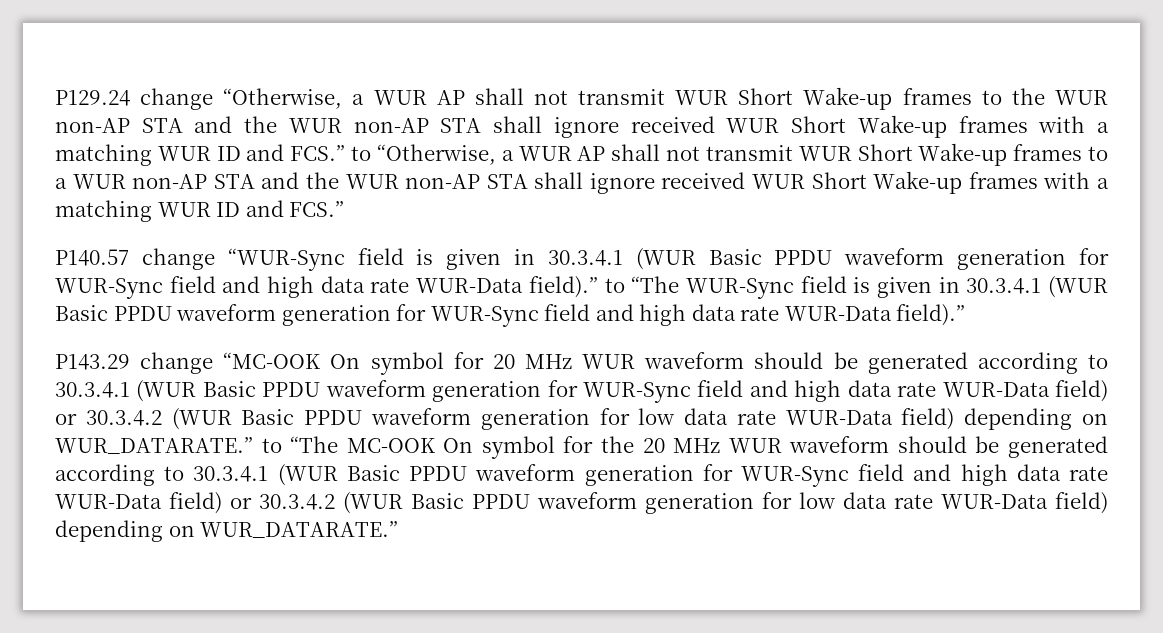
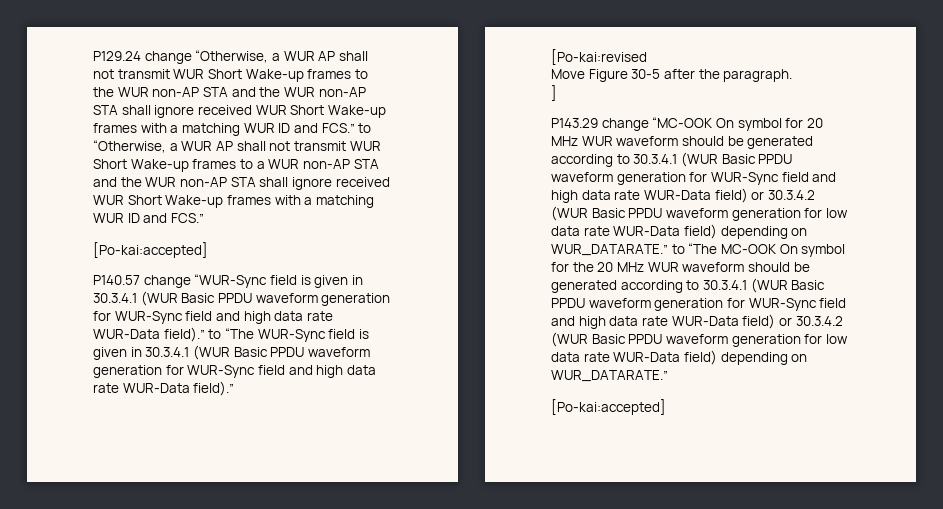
  P129.24 change “Otherwise, a WUR AP shall not transmit WUR Short Wake-up frames to the WUR non-AP STA and the WUR non-AP STA shall ignore received WUR Short Wake-up frames with a matching WUR ID and FCS.” to “Otherwise, a WUR AP shall not transmit WUR Short Wake-up frames to a WUR non-AP STA and the WUR non-AP STA shall ignore received WUR Short Wake-up frames with a matching WUR ID and FCS.”
+ [Po-kai:accepted]
+ [Po-kai:revised
+ Move Figure 30-5 after the paragraph.
+ ]
  P143.29 change “MC-OOK On symbol for 20 MHz WUR waveform should be generated according to 30.3.4.1 (WUR Basic PPDU waveform generation for WUR-Sync field and high data rate WUR-Data field) or 30.3.4.2 (WUR Basic PPDU waveform generation for low data rate WUR-Data field) depending on WUR_DATARATE.” to “The MC-OOK On symbol for the 20 MHz WUR waveform should be generated according to 30.3.4.1 (WUR Basic PPDU waveform generation for WUR-Sync field and high data rate WUR-Data field) or 30.3.4.2 (WUR Basic PPDU waveform generation for low data rate WUR-Data field) depending on WUR_DATARATE.”
+ [Po-kai:accepted]

